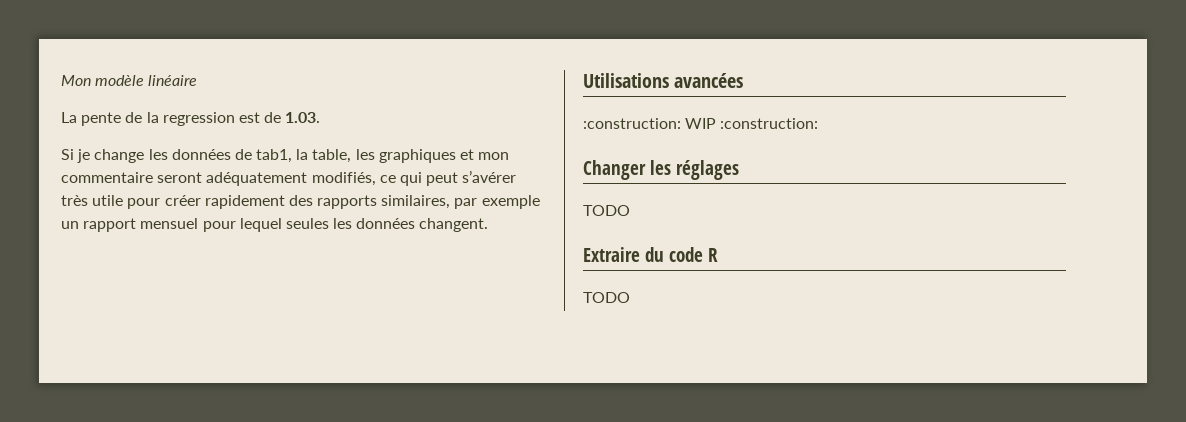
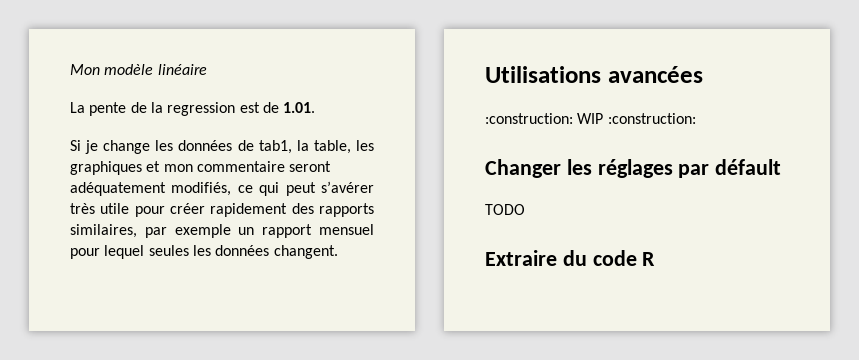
- La pente de la regression est de 1.03.
+ La pente de la regression est de 1.01.
- Changer les réglages
+ Changer les réglages par défault
  Extraire du code R
- TODO

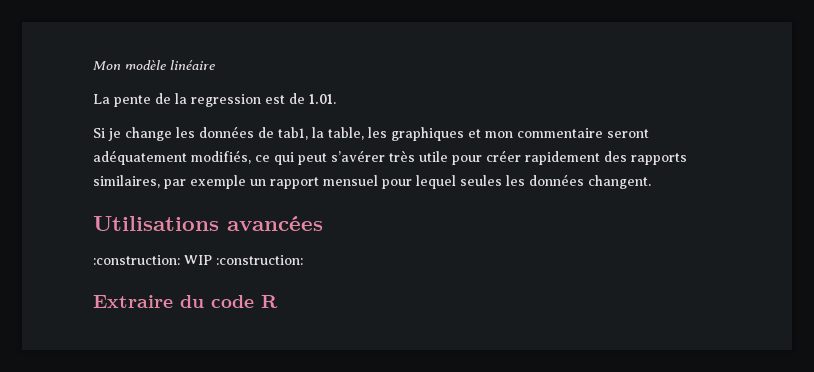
- Changer les réglages par défault
- TODO

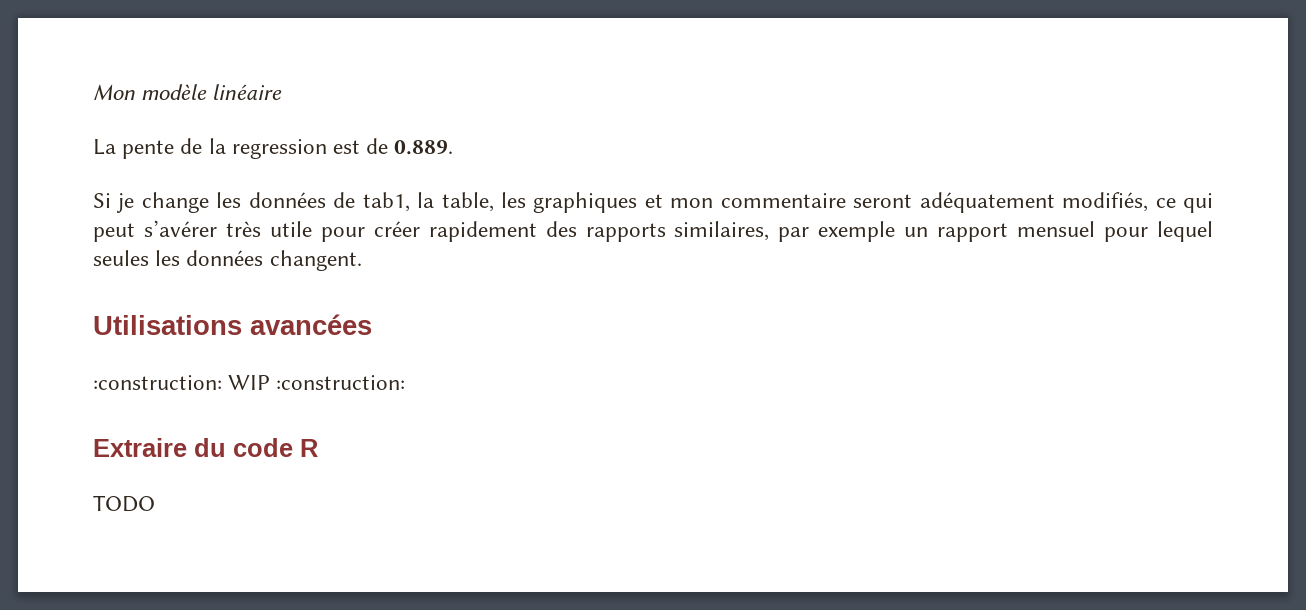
- La pente de la regression est de 1.01.
+ La pente de la regression est de 0.889.
+ TODO

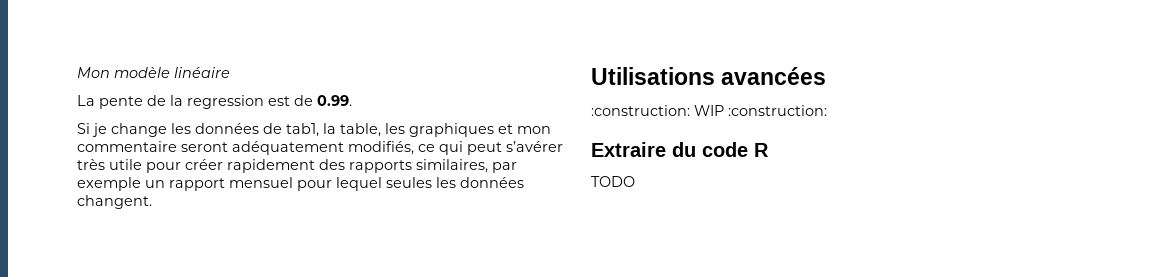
- La pente de la regression est de 0.889.
+ La pente de la regression est de 0.99.

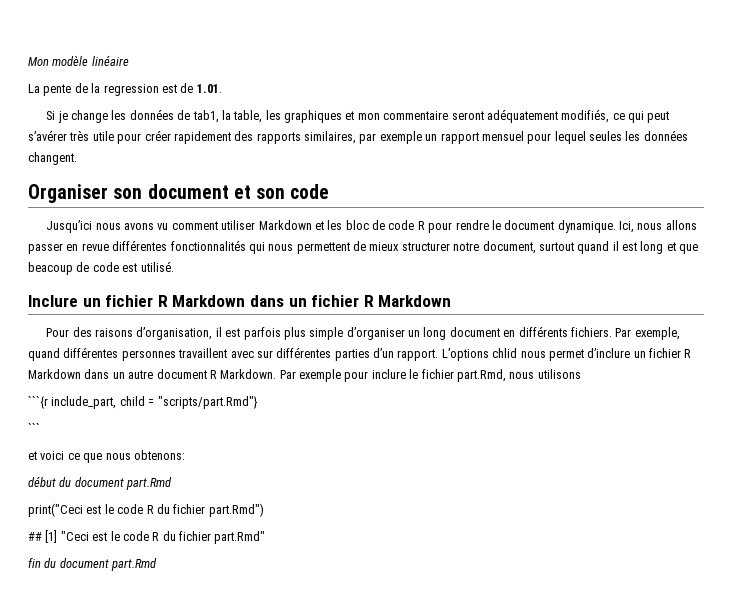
- La pente de la regression est de 0.99.
+ La pente de la regression est de 1.01.
- Utilisations avancées
- :construction: WIP :construction:
- Extraire du code R
- TODO
+ Organiser son document et son code
+ Jusqu’ici nous avons vu comment utiliser Markdown et les bloc de code R pour rendre le document dynamique. Ici, nous allons passer en revue différentes fonctionnalités qui nous permettent de mieux structurer notre document, surtout quand il est long et que beacoup de code est utilisé.
+ Inclure un fichier R Markdown dans un fichier R Markdown
+ Pour des raisons d’organisation, il est parfois plus simple d’organiser un long document en différents fichiers. Par exemple, quand différentes personnes travaillent avec sur différentes parties d’un rapport. L’options chlid nous permet d’inclure un fichier R Markdown dans un autre document R Markdown. Par exemple pour inclure le fichier part.Rmd, nous utilisons
+ ```{r include_part, child = "scripts/part.Rmd"}
+ ```
+ et voici ce que nous obtenons:
+ début du document part.Rmd
+ print("Ceci est le code R du fichier part.Rmd")
+ ## [1] "Ceci est le code R du fichier part.Rmd"
+ fin du document part.Rmd

